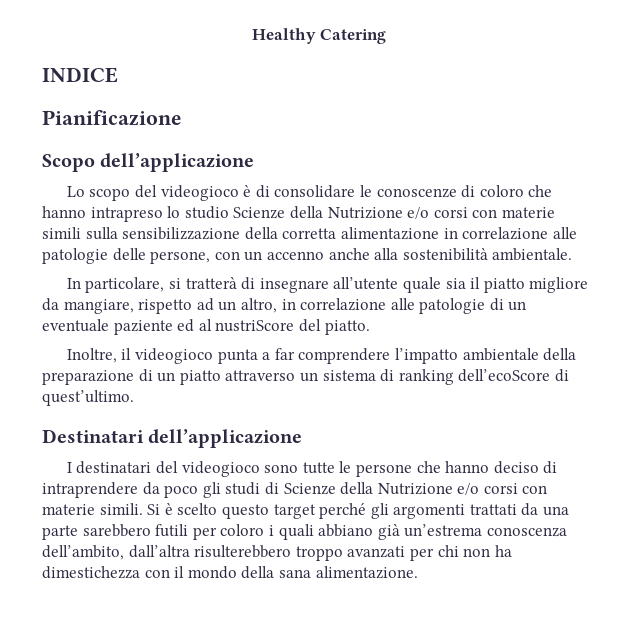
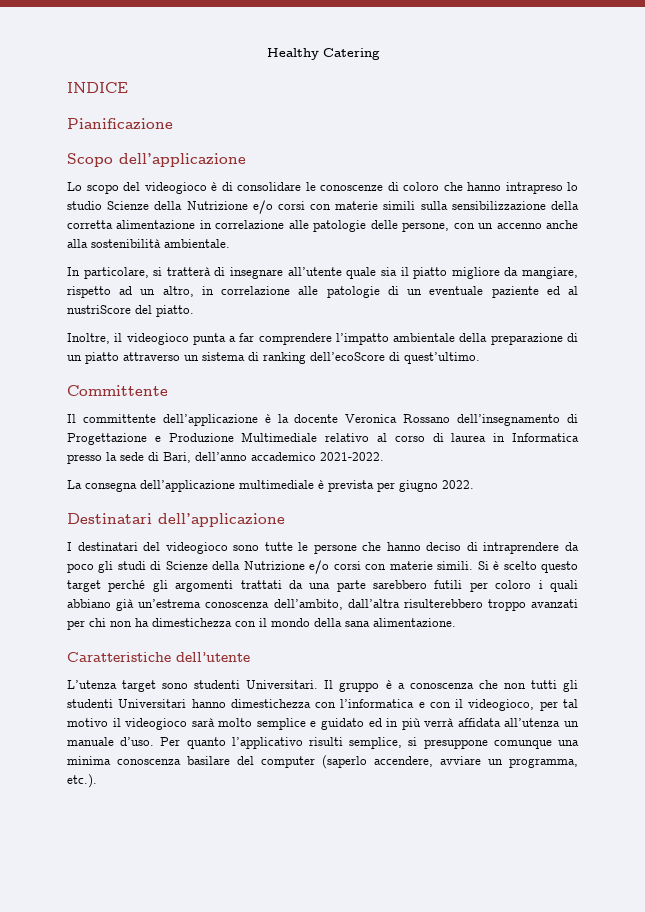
+ Committente
+ Il committente dell’applicazione è la docente Veronica Rossano dell’insegnamento di Progettazione e Produzione Multimediale relativo al corso di laurea in Informatica presso la sede di Bari, dell’anno accademico 2021-2022.
+ La consegna dell’applicazione multimediale è prevista per giugno 2022.
+ Caratteristiche dell’utente
+ L’utenza target sono studenti Universitari. Il gruppo è a conoscenza che non tutti gli studenti Universitari hanno dimestichezza con l’informatica e con il videogioco, per tal motivo il videogioco sarà molto semplice e guidato ed in più verrà affidata all’utenza un manuale d’uso. Per quanto l’applicativo risulti semplice, si presuppone comunque una minima conoscenza basilare del computer (saperlo accendere, avviare un programma, etc.).

